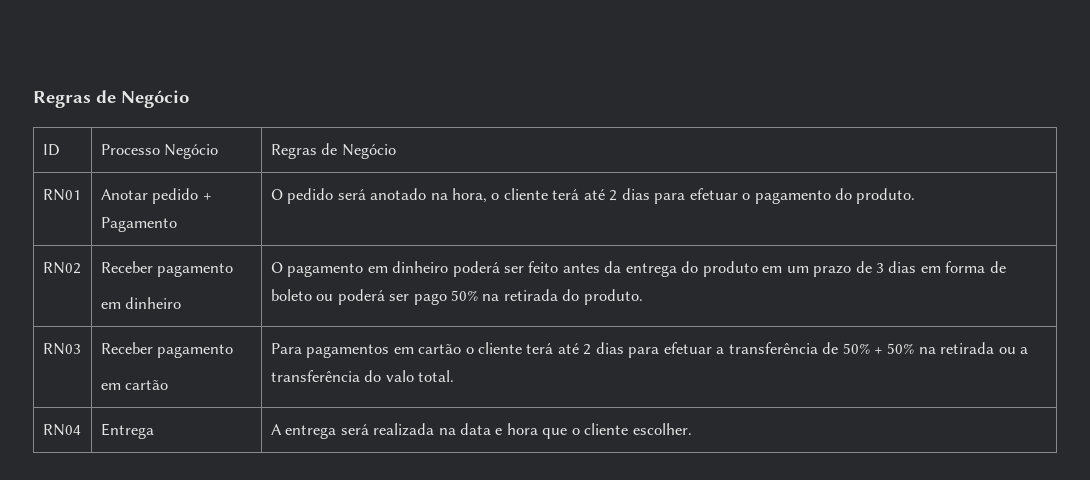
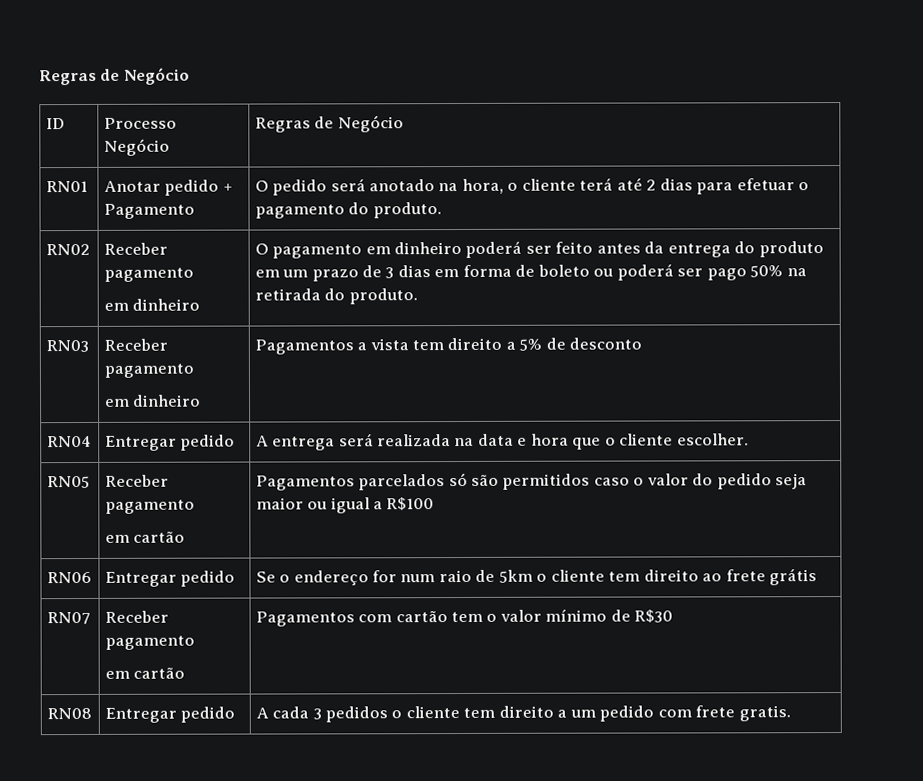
  RN03 | Receber pagamento
- em cartão | Para pagamentos em cartão o cliente terá até 2 dias para efetuar a transferência de 50% + 50% na retirada ou a transferência do valo total.
+ em dinheiro | Pagamentos a vista tem direito a 5% de desconto
- RN04 | Entrega | A entrega será realizada na data e hora que o cliente escolher.
+ RN04 | Entregar pedido | A entrega será realizada na data e hora que o cliente escolher.
+ RN05 | Receber pagamento
+ em cartão | Pagamentos parcelados só são permitidos caso o valor do pedido seja maior ou igual a R$100
+ RN06 | Entregar pedido | Se o endereço for num raio de 5km o cliente tem direito ao frete grátis
+ RN07 | Receber pagamento
+ em cartão | Pagamentos com cartão tem o valor mínimo de R$30
+ RN08 | Entregar pedido | A cada 3 pedidos o cliente tem direito a um pedido com frete gratis.

